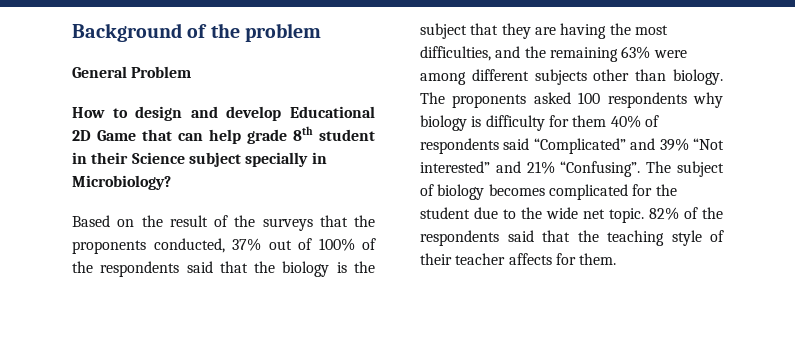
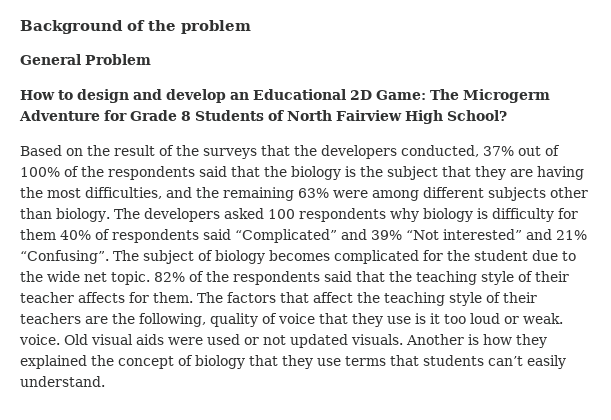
- How to design and develop Educational 2D Game that can help grade 8th student in their Science subject specially in Microbiology?
+ How to design and develop an Educational 2D Game: The Microgerm Adventure for Grade 8 Students of North Fairview High School?
- Based on the result of the surveys that the proponents conducted, 37% out of 100% of the respondents said that the biology is the subject that they are having the most difficulties, and the remaining 63% were among different subjects other than biology.
+ Based on the result of the surveys that the developers conducted, 37% out of 100% of the respondents said that the biology is the subject that they are having the most difficulties, and the remaining 63% were among different subjects other than biology.
- The proponents asked 100 respondents why biology is difficulty for them 40% of respondents said “Complicated” and 39% “Not interested” and 21% “Confusing”.
+ The developers asked 100 respondents why biology is difficulty for them 40% of respondents said “Complicated” and 39% “Not interested” and 21% “Confusing”.
+ The factors that affect the teaching style of their teachers are the following, quality of voice that they use is it too loud or weak. voice. Old visual aids were used or not updated visuals. Another is how they explained the concept of biology that they use terms that students can’t easily understand.

